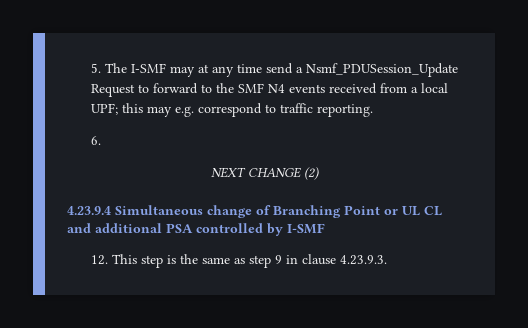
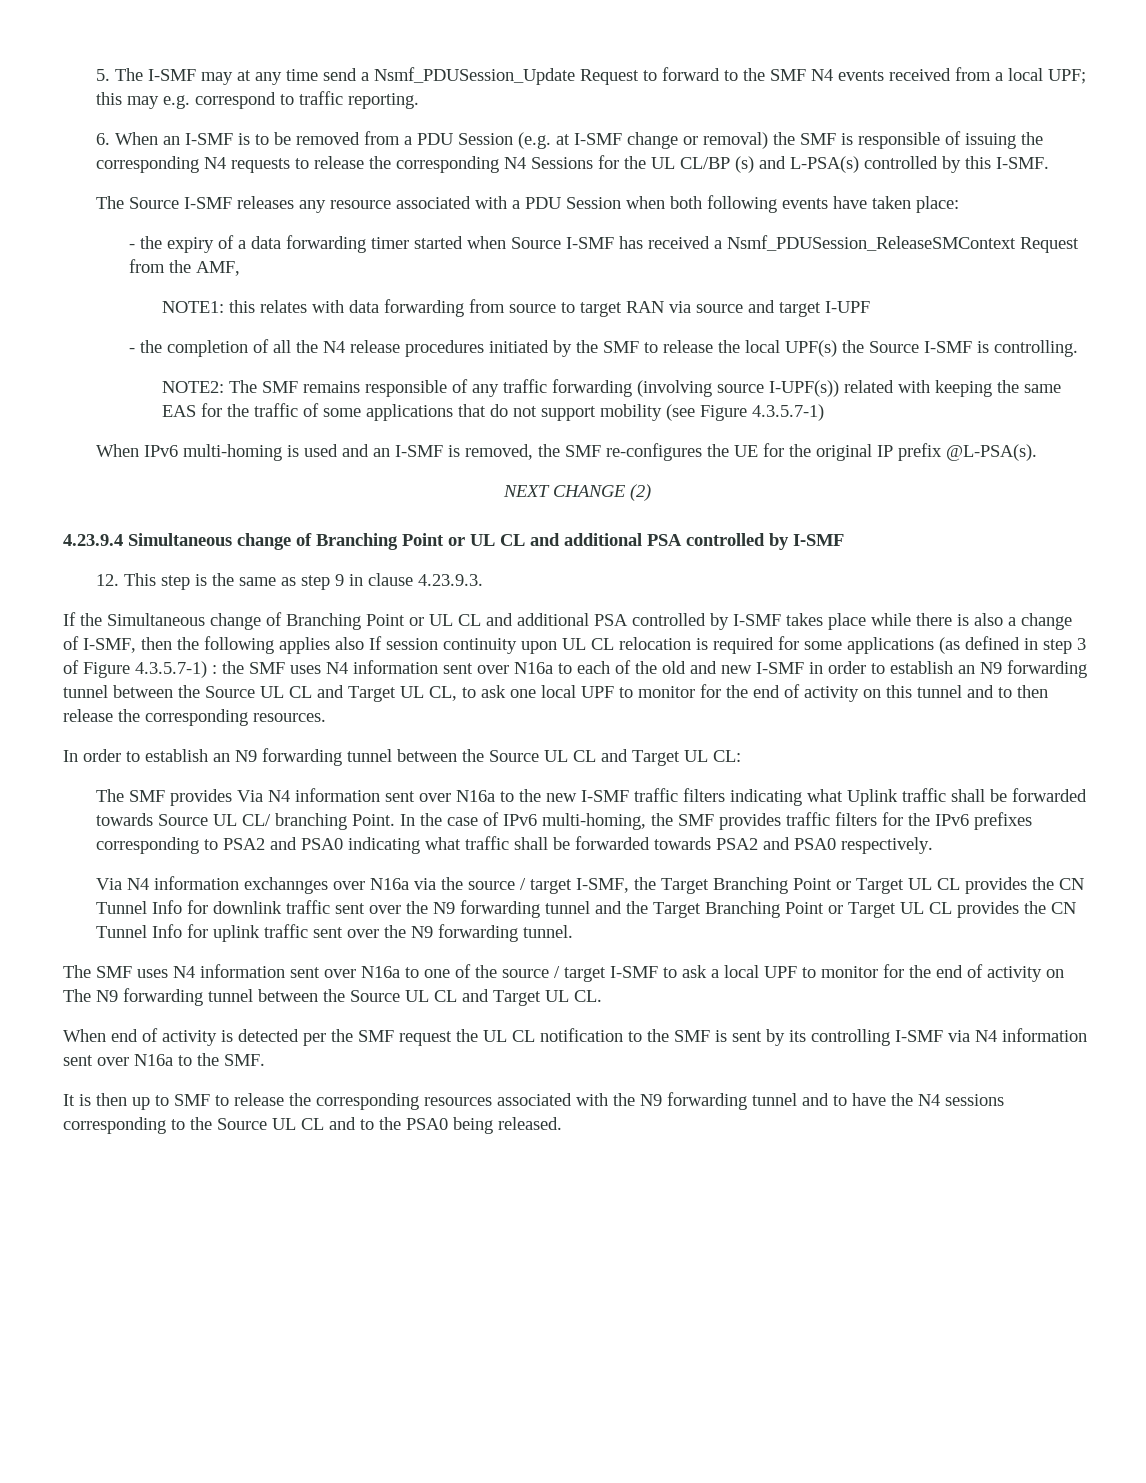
- 6.
+ 6. When an I-SMF is to be removed from a PDU Session (e.g. at I-SMF change or removal) the SMF is responsible of issuing the corresponding N4 requests to release the corresponding N4 Sessions for the UL CL/BP (s) and L-PSA(s) controlled by this I-SMF.
+ The Source I-SMF releases any resource associated with a PDU Session when both following events have taken place:
+ - the expiry of a data forwarding timer started when Source I-SMF has received a Nsmf_PDUSession_ReleaseSMContext Request from the AMF,
+ NOTE1: this relates with data forwarding from source to target RAN via source and target I-UPF
+ - the completion of all the N4 release procedures initiated by the SMF to release the local UPF(s) the Source I-SMF is controlling.
+ NOTE2: The SMF remains responsible of any traffic forwarding (involving source I-UPF(s)) related with keeping the same EAS for the traffic of some applications that do not support mobility (see Figure 4.3.5.7-1)
+ When IPv6 multi-homing is used and an I-SMF is removed, the SMF re-configures the UE for the original IP prefix @L-PSA(s).
+ If the Simultaneous change of Branching Point or UL CL and additional PSA controlled by I-SMF takes place while there is also a change of I-SMF, then the following applies also If session continuity upon UL CL relocation is required for some applications (as defined in step 3 of Figure 4.3.5.7-1) : the SMF uses N4 information sent over N16a to each of the old and new I-SMF in order to establish an N9 forwarding tunnel between the Source UL CL and Target UL CL, to ask one local UPF to monitor for the end of activity on this tunnel and to then release the corresponding resources.
+ In order to establish an N9 forwarding tunnel between the Source UL CL and Target UL CL:
+ The SMF provides Via N4 information sent over N16a to the new I-SMF traffic filters indicating what Uplink traffic shall be forwarded towards Source UL CL/ branching Point. In the case of IPv6 multi-homing, the SMF provides traffic filters for the IPv6 prefixes corresponding to PSA2 and PSA0 indicating what traffic shall be forwarded towards PSA2 and PSA0 respectively.
+ Via N4 information exchannges over N16a via the source / target I-SMF, the Target Branching Point or Target UL CL provides the CN Tunnel Info for downlink traffic sent over the N9 forwarding tunnel and the Target Branching Point or Target UL CL provides the CN Tunnel Info for uplink traffic sent over the N9 forwarding tunnel.
+ The SMF uses N4 information sent over N16a to one of the source / target I-SMF to ask a local UPF to monitor for the end of activity on The N9 forwarding tunnel between the Source UL CL and Target UL CL.
+ When end of activity is detected per the SMF request the UL CL notification to the SMF is sent by its controlling I-SMF via N4 information sent over N16a to the SMF.
+ It is then up to SMF to release the corresponding resources associated with the N9 forwarding tunnel and to have the N4 sessions corresponding to the Source UL CL and to the PSA0 being released.

